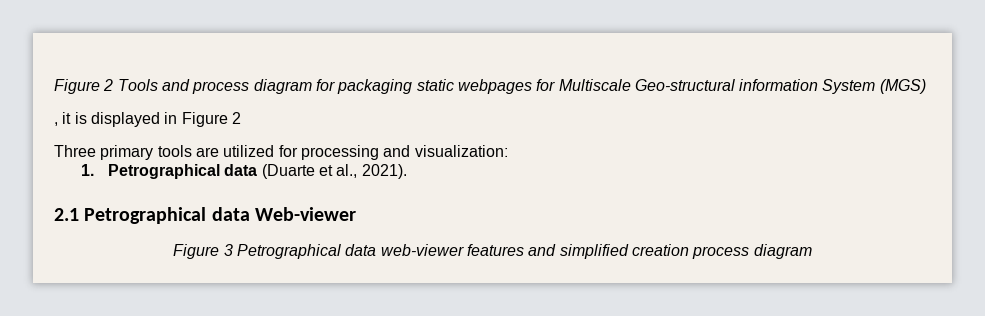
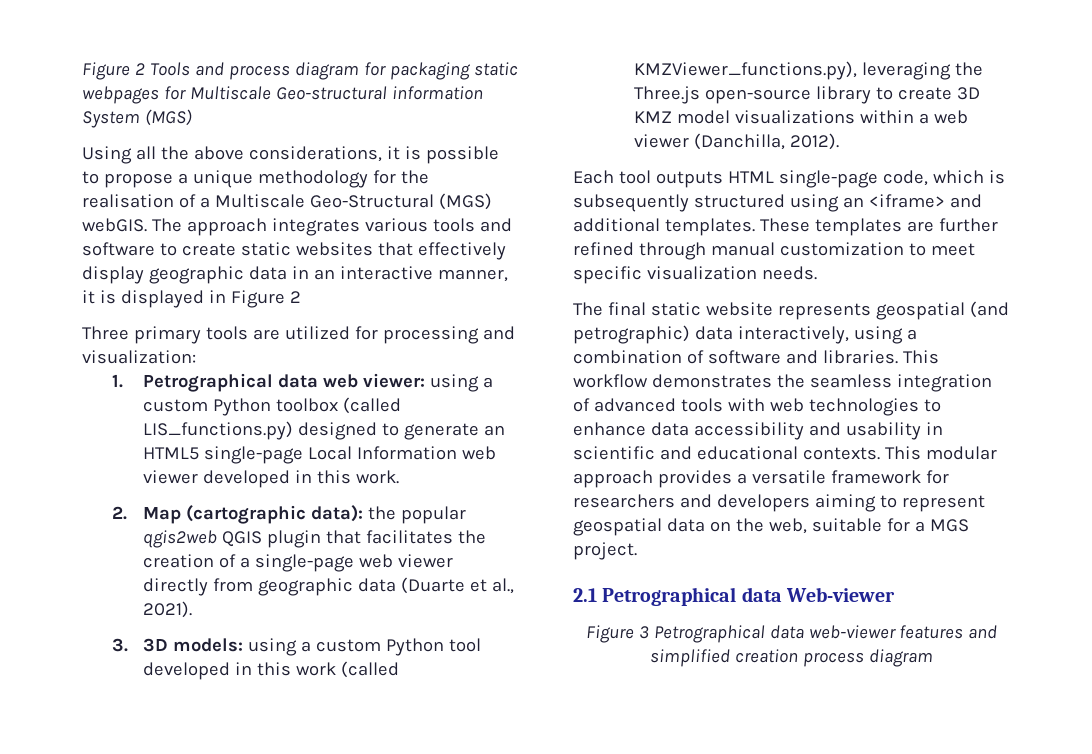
- , it is displayed in Figure 2
+ Using all the above considerations, it is possible to propose a unique methodology for the realisation of a Multiscale Geo-Structural (MGS) webGIS. The approach integrates various tools and software to create static websites that effectively display geographic data in an interactive manner, it is displayed in Figure 2
- 1. Petrographical data (Duarte et al., 2021).
+ 1. Petrographical data web viewer: using a custom Python toolbox (called LIS_functions.py) designed to generate an HTML5 single-page Local Information web viewer developed in this work.
+ 2. Map (cartographic data): the popular qgis2web QGIS plugin that facilitates the creation of a single-page web viewer directly from geographic data (Duarte et al., 2021).
+ 3. 3D models: using a custom Python tool developed in this work (called KMZViewer_functions.py), leveraging the Three.js open-source library to create 3D KMZ model visualizations within a web viewer (Danchilla, 2012).
+ Each tool outputs HTML single-page code, which is subsequently structured using an <iframe> and additional templates. These templates are further refined through manual customization to meet specific visualization needs.
+ The final static website represents geospatial (and petrographic) data interactively, using a combination of software and libraries. This workflow demonstrates the seamless integration of advanced tools with web technologies to enhance data accessibility and usability in scientific and educational contexts. This modular approach provides a versatile framework for researchers and developers aiming to represent geospatial data on the web, suitable for a MGS project.

